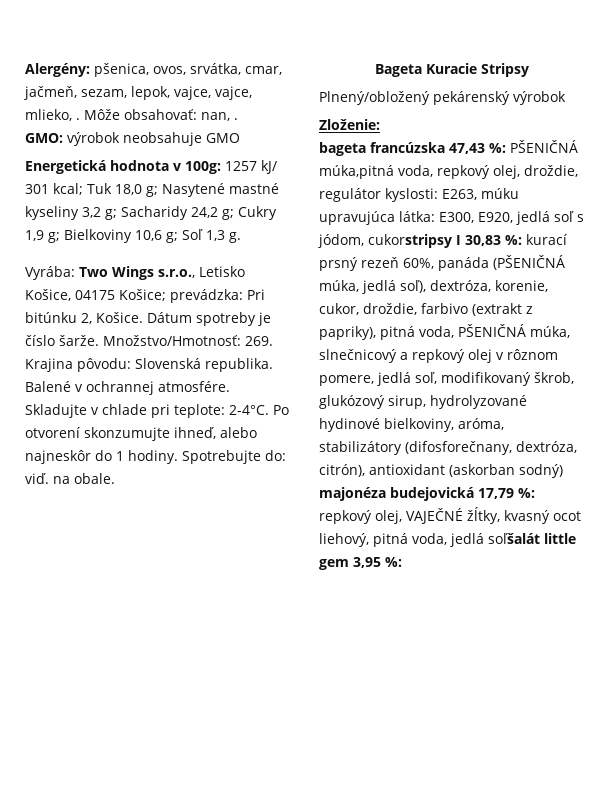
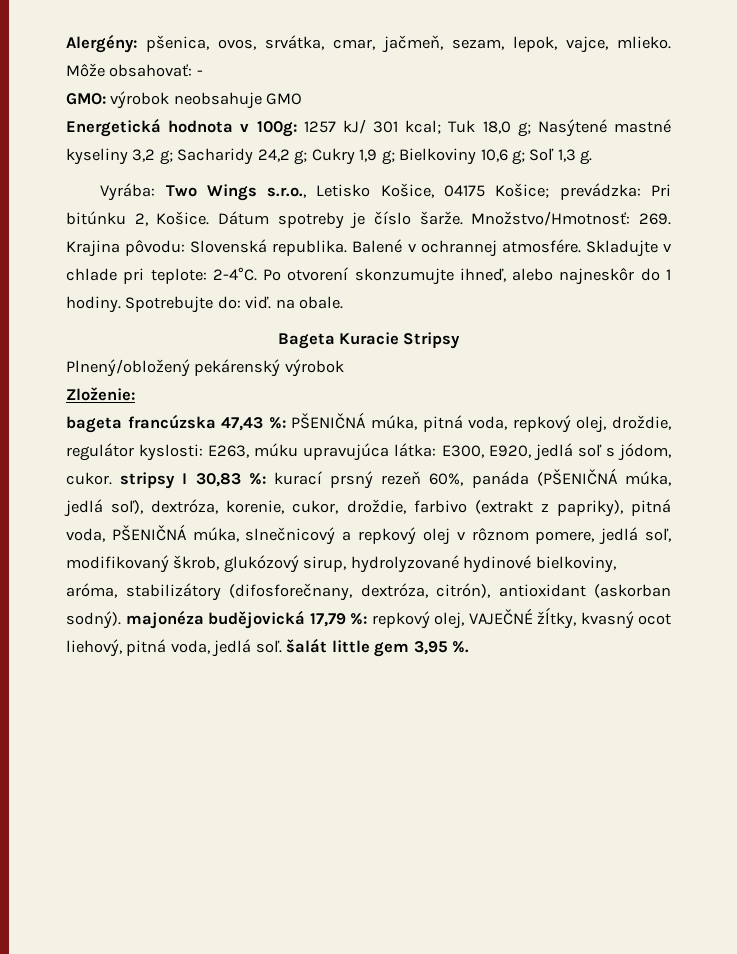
- Alergény: pšenica, ovos, srvátka, cmar, jačmeň, sezam, lepok, vajce, vajce, mlieko, . Môže obsahovať: nan, .
+ Alergény: pšenica, ovos, srvátka, cmar, jačmeň, sezam, lepok, vajce, mlieko. Môže obsahovať: -
- Energetická hodnota v 100g: 1257 kJ/ 301 kcal; Tuk 18,0 g; Nasytené mastné kyseliny 3,2 g; Sacharidy 24,2 g; Cukry 1,9 g; Bielkoviny 10,6 g; Soľ 1,3 g.
+ Energetická hodnota v 100g: 1257 kJ/ 301 kcal; Tuk 18,0 g; Nasýtené mastné kyseliny 3,2 g; Sacharidy 24,2 g; Cukry 1,9 g; Bielkoviny 10,6 g; Soľ 1,3 g.
- PŠENIČNÁ múka,pitná voda, repkový olej, droždie, regulátor kyslosti:
+ PŠENIČNÁ múka, pitná voda, repkový olej, droždie, regulátor kyslosti:
- E300, E920, jedlá soľ s jódom, cukorstripsy I 30,83 %:
+ E300, E920, jedlá soľ s jódom, cukor. stripsy I 30,83 %:
- kurací prsný rezeň 60%, panáda (PŠENIČNÁ múka, jedlá soľ), dextróza, korenie, cukor, droždie, farbivo (extrakt z papriky), pitná voda, PŠENIČNÁ múka, slnečnicový a repkový olej v rôznom pomere, jedlá soľ, modifikovaný škrob, glukózový sirup, hydrolyzované hydinové bielkoviny, aróma, stabilizátory (difosforečnany, dextróza, citrón), antioxidant (askorban sodný) majonéza budejovická 17,79 %:
+ kurací prsný rezeň 60%, panáda (PŠENIČNÁ múka, jedlá soľ), dextróza, korenie, cukor, droždie, farbivo (extrakt z papriky), pitná voda, PŠENIČNÁ múka, slnečnicový a repkový olej v rôznom pomere, jedlá soľ, modifikovaný škrob, glukózový sirup, hydrolyzované hydinové bielkoviny, aróma, stabilizátory (difosforečnany, dextróza, citrón), antioxidant (askorban sodný). majonéza budějovická 17,79 %:
- repkový olej, VAJEČNÉ žĺtky, kvasný ocot liehový, pitná voda, jedlá soľšalát little gem 3,95 %:
+ repkový olej, VAJEČNÉ žĺtky, kvasný ocot liehový, pitná voda, jedlá soľ. šalát little gem 3,95 %.

